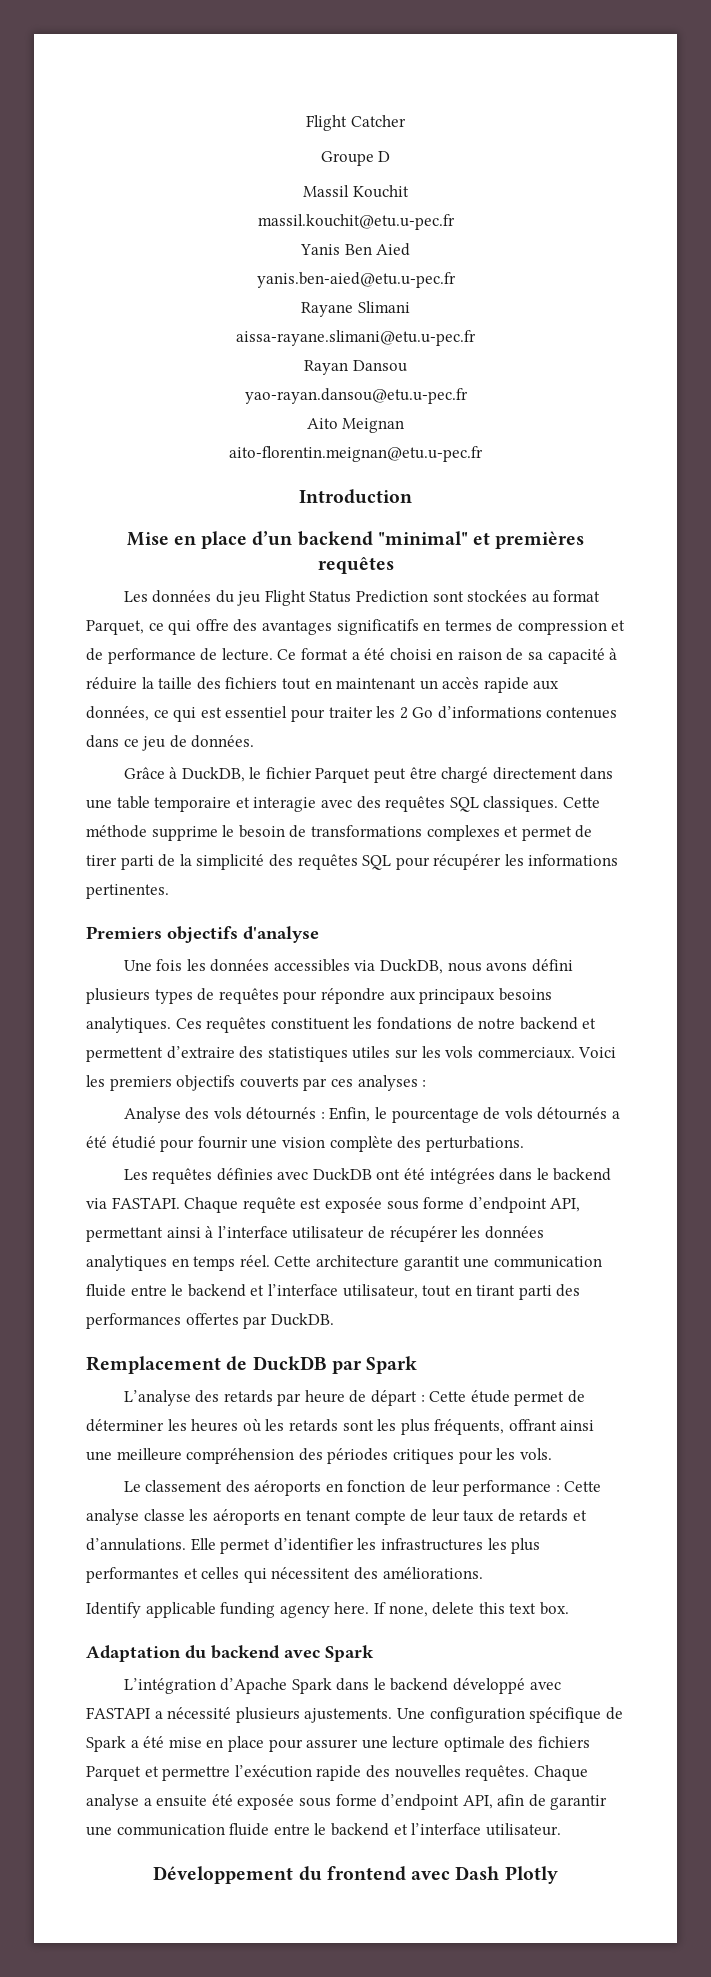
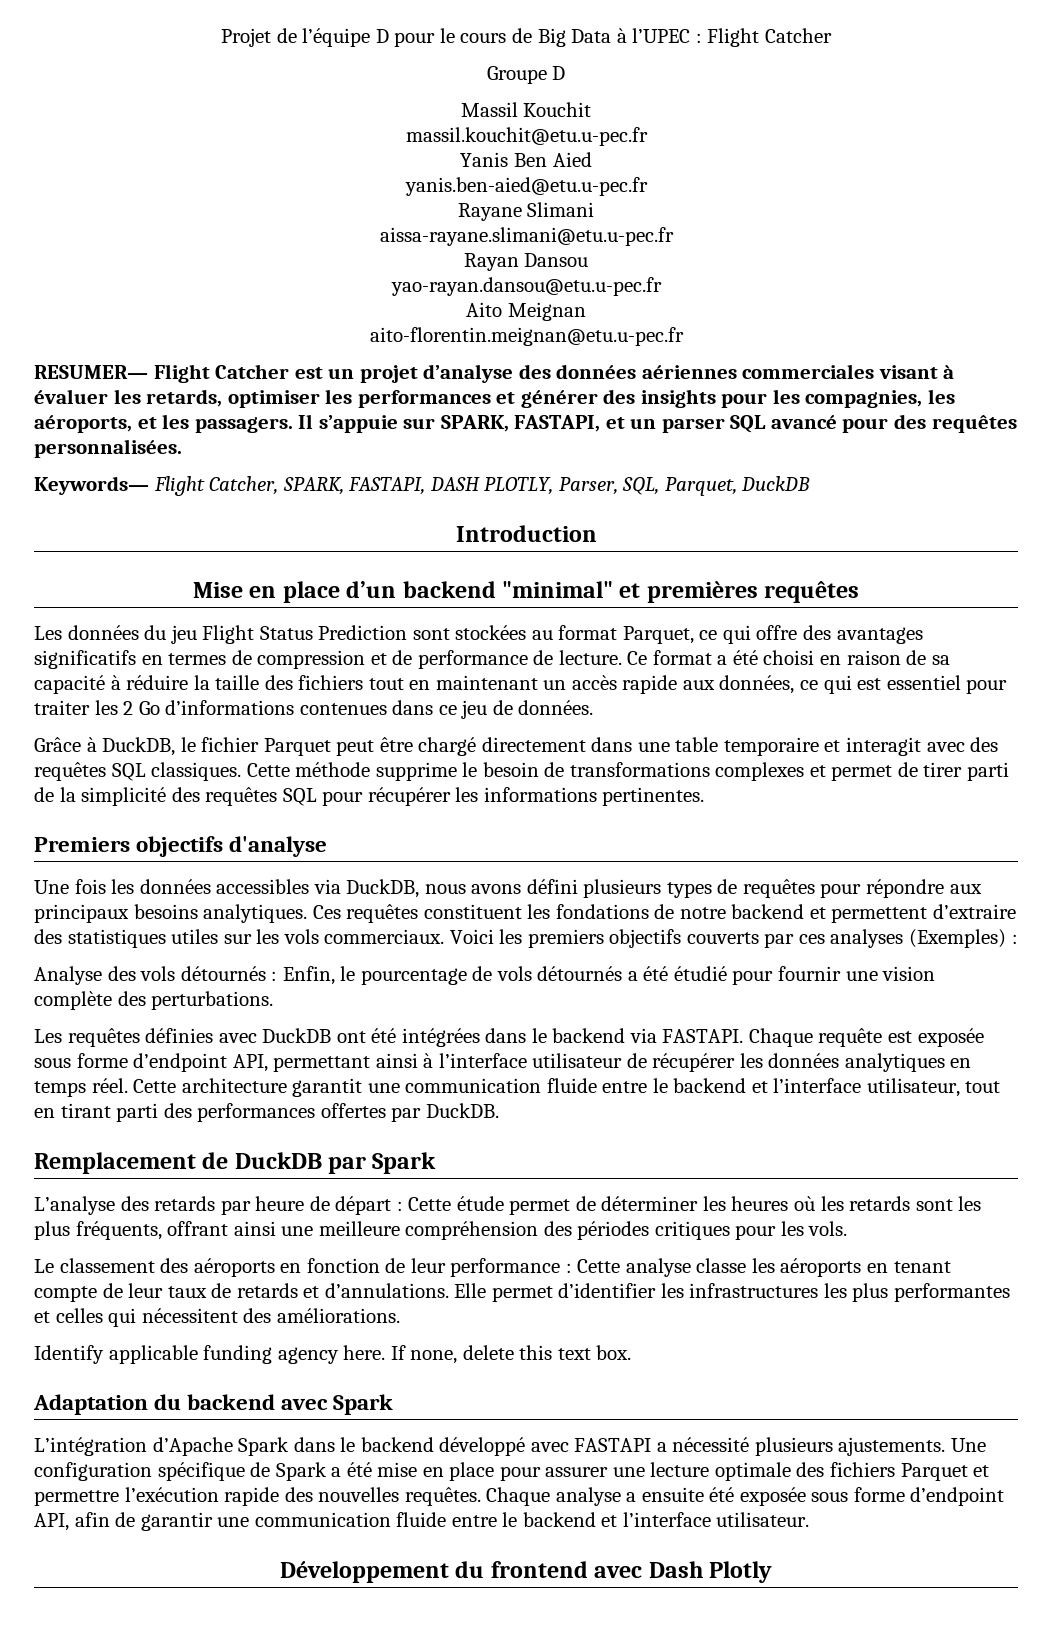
- Flight Catcher
+ Projet de l’équipe D pour le cours de Big Data à l’UPEC : Flight Catcher
+ RESUMER— Flight Catcher est un projet d’analyse des données aériennes commerciales visant à évaluer les retards, optimiser les performances et générer des insights pour les compagnies, les aéroports, et les passagers. Il s’appuie sur SPARK, FASTAPI, et un parser SQL avancé pour des requêtes personnalisées.
+ Keywords— Flight Catcher, SPARK, FASTAPI, DASH PLOTLY, Parser, SQL, Parquet, DuckDB
- Grâce à DuckDB, le fichier Parquet peut être chargé directement dans une table temporaire et interagie avec des requêtes SQL classiques.
+ Grâce à DuckDB, le fichier Parquet peut être chargé directement dans une table temporaire et interagit avec des requêtes SQL classiques.
- Voici les premiers objectifs couverts par ces analyses :
+ Voici les premiers objectifs couverts par ces analyses (Exemples) :

